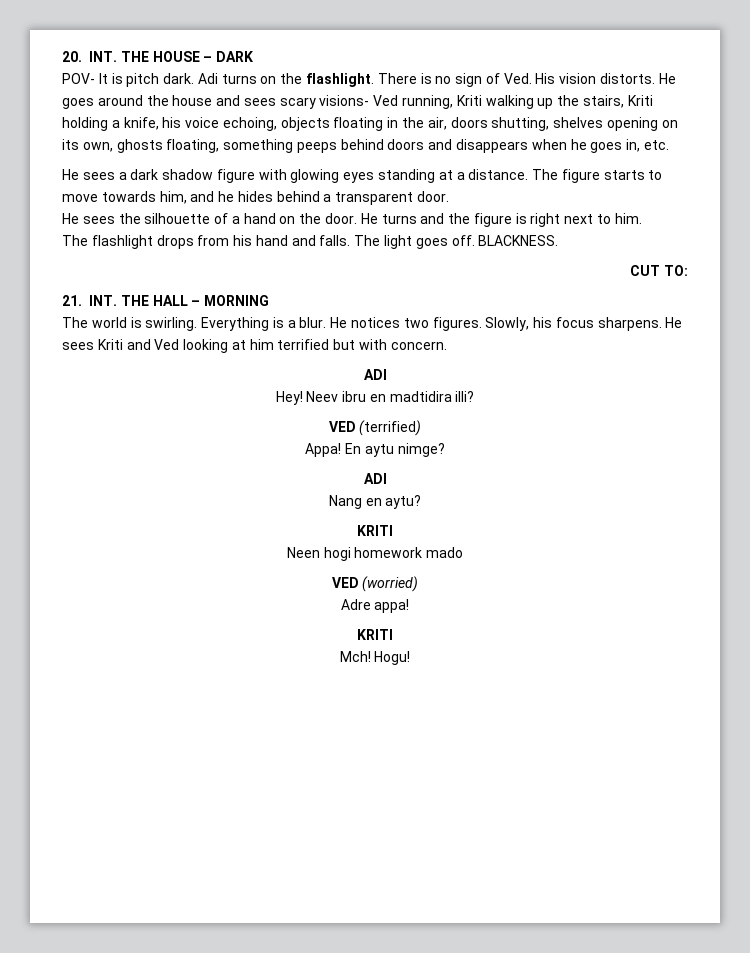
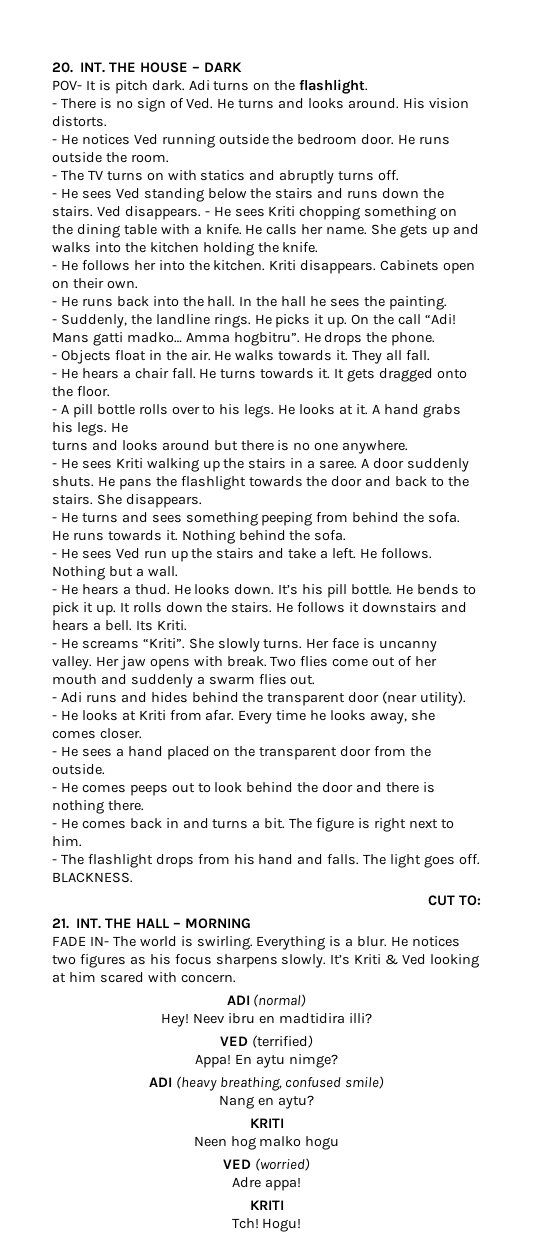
- Adi turns on the flashlight. There is no sign of Ved. His vision distorts. He goes around the house and sees scary visions- Ved running, Kriti walking up the stairs, Kriti holding a knife, his voice echoing, objects floating in the air, doors shutting, shelves opening on its own, ghosts floating, something peeps behind doors and disappears when he goes in, etc.
- He sees a dark shadow figure with glowing eyes standing at a distance. The figure starts to move towards him, and he hides behind a transparent door.
- He sees the silhouette of a hand on the door. He turns and the figure is right next to him.
+ Adi turns on the flashlight.
+ - There is no sign of Ved. He turns and looks around. His vision distorts.
+ - He notices Ved running outside the bedroom door. He runs outside the room.
+ - The TV turns on with statics and abruptly turns off.
+ - He sees Ved standing below the stairs and runs down the stairs. Ved disappears. - He sees Kriti chopping something on the dining table with a knife. He calls her name. She gets up and walks into the kitchen holding the knife.
+ - He follows her into the kitchen. Kriti disappears. Cabinets open on their own.
+ - He runs back into the hall. In the hall he sees the painting.
+ - Suddenly, the landline rings. He picks it up. On the call “Adi! Mans gatti madko… Amma hogbitru”. He drops the phone.
+ - Objects float in the air. He walks towards it. They all fall.
+ - He hears a chair fall. He turns towards it. It gets dragged onto the floor.
+ - A pill bottle rolls over to his legs. He looks at it. A hand grabs his legs. He
+ turns and looks around but there is no one anywhere.
+ - He sees Kriti walking up the stairs in a saree. A door suddenly shuts. He pans the flashlight towards the door and back to the stairs. She disappears.
+ - He turns and sees something peeping from behind the sofa. He runs towards it. Nothing behind the sofa.
+ - He sees Ved run up the stairs and take a left. He follows. Nothing but a wall.
+ - He hears a thud. He looks down. It’s his pill bottle. He bends to pick it up. It rolls down the stairs. He follows it downstairs and hears a bell. Its Kriti.
+ - He screams “Kriti”. She slowly turns. Her face is uncanny valley. Her jaw opens with break. Two flies come out of her mouth and suddenly a swarm flies out.
+ - Adi runs and hides behind the transparent door (near utility).
+ - He looks at Kriti from afar. Every time he looks away, she comes closer.
+ - He sees a hand placed on the transparent door from the outside.
+ - He comes peeps out to look behind the door and there is nothing there.
+ - He comes back in and turns a bit. The figure is right next to him.
- The flashlight drops from his hand and falls.
+ - The flashlight drops from his hand and falls.
- The world is swirling.
+ FADE IN- The world is swirling.
- He notices two figures. Slowly, his focus sharpens. He sees Kriti and Ved looking at him terrified but with concern.
- ADI
+ He notices two figures as his focus sharpens slowly. It’s Kriti & Ved looking at him scared with concern.
+ ADI (normal)
  En aytu nimge?
- ADI
+ ADI (heavy breathing, confused smile)
- Neen hogi homework mado
+ Neen hog malko hogu
- Mch!
+ Tch!

